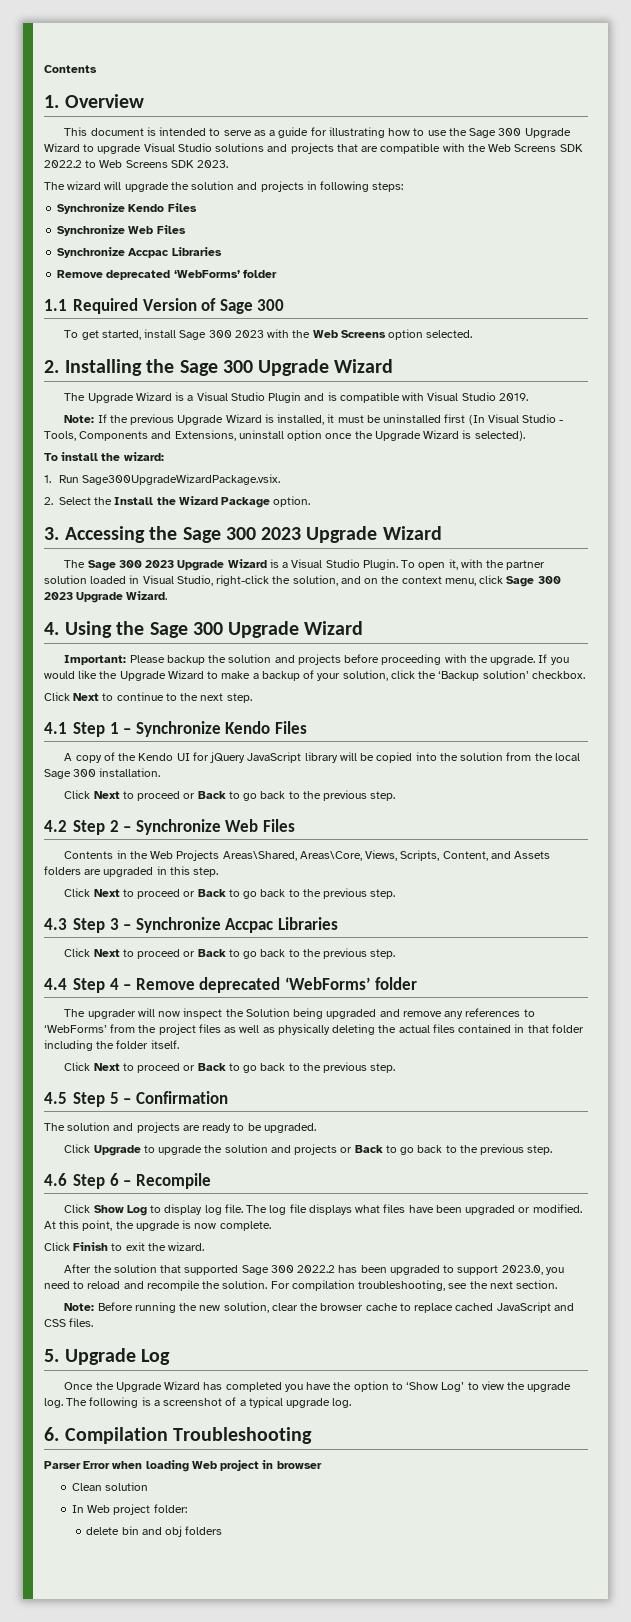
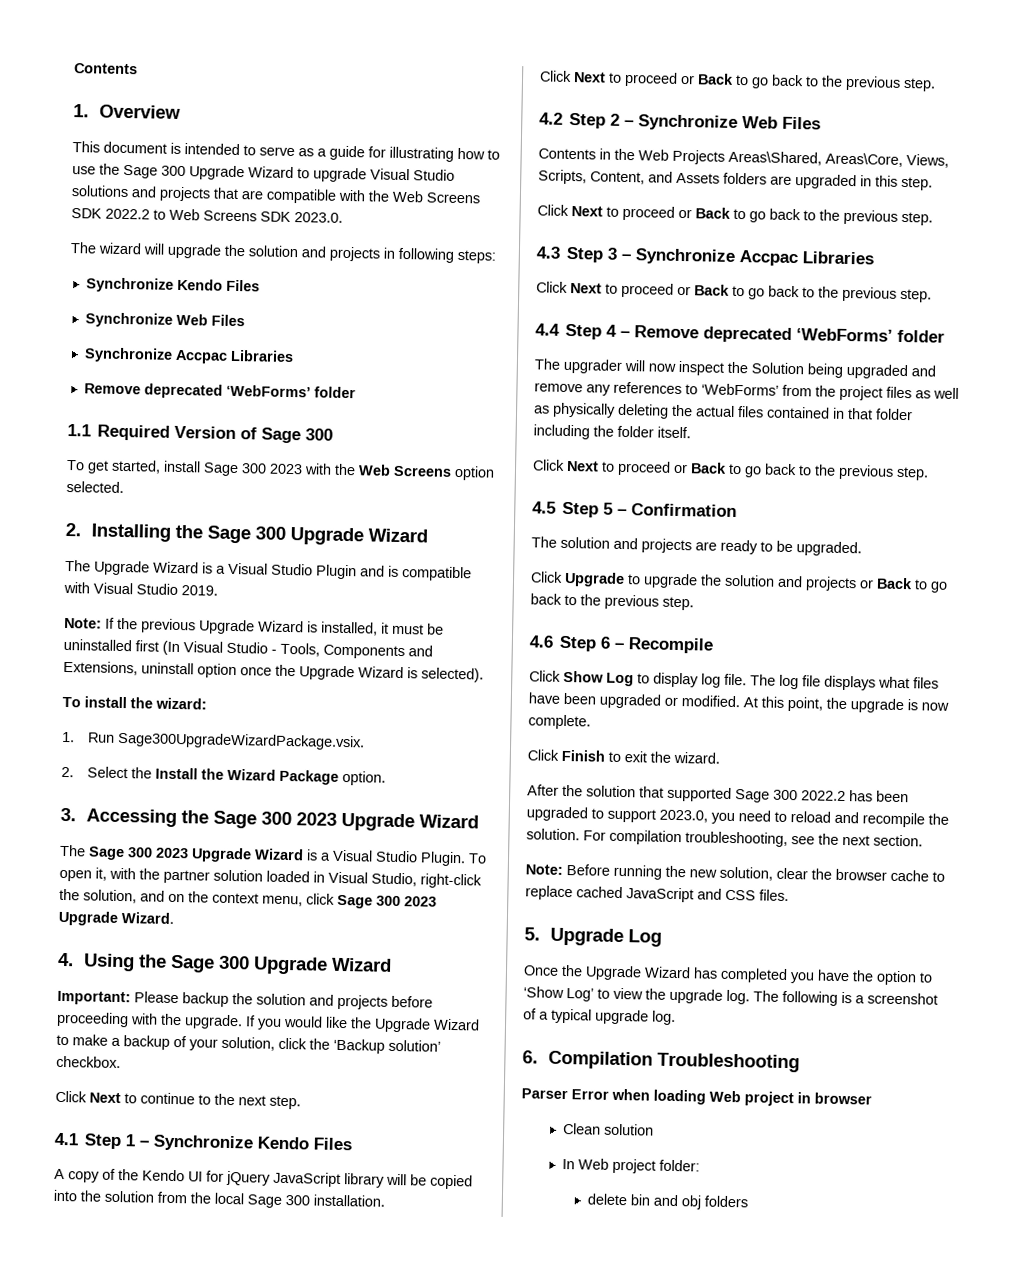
- This document is intended to serve as a guide for illustrating how to use the Sage 300 Upgrade Wizard to upgrade Visual Studio solutions and projects that are compatible with the Web Screens SDK 2022.2 to Web Screens SDK 2023.
+ This document is intended to serve as a guide for illustrating how to use the Sage 300 Upgrade Wizard to upgrade Visual Studio solutions and projects that are compatible with the Web Screens SDK 2022.2 to Web Screens SDK 2023.0.

